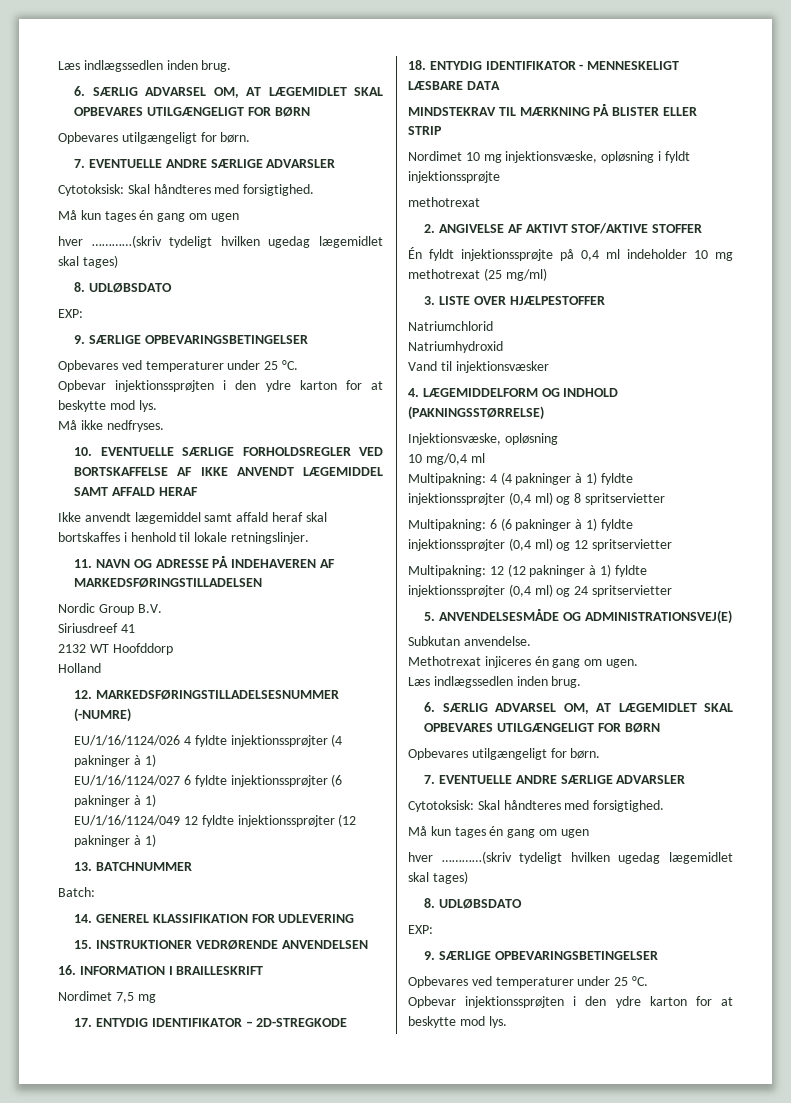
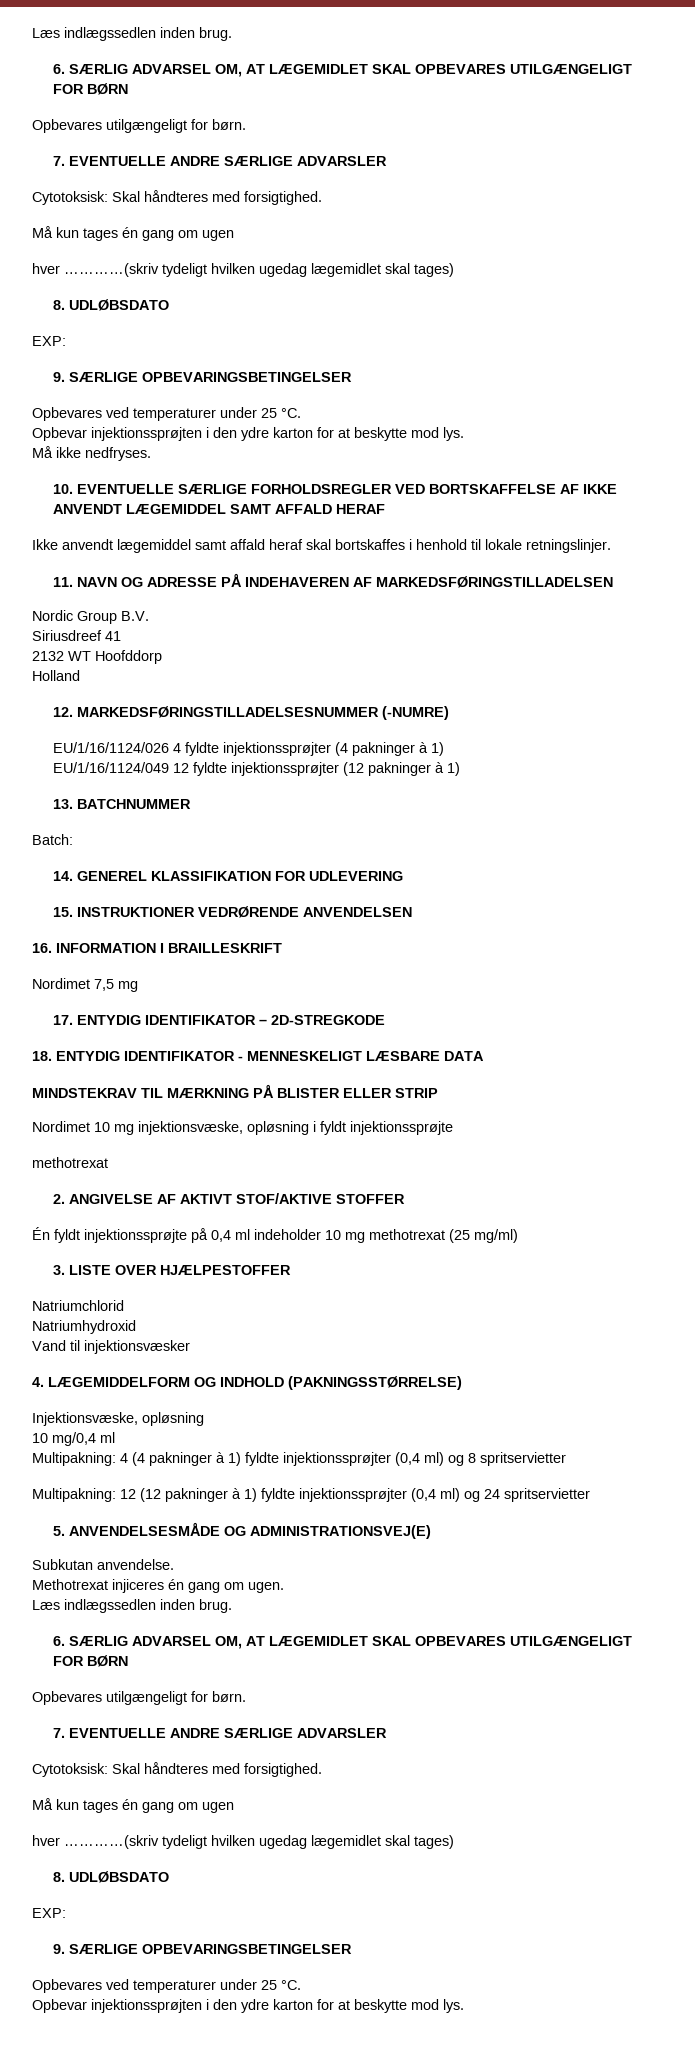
- EU/1/16/1124/027 6 fyldte injektionssprøjter (6 pakninger à 1)
- Multipakning: 6 (6 pakninger à 1) fyldte injektionssprøjter (0,4 ml) og 12 spritservietter

